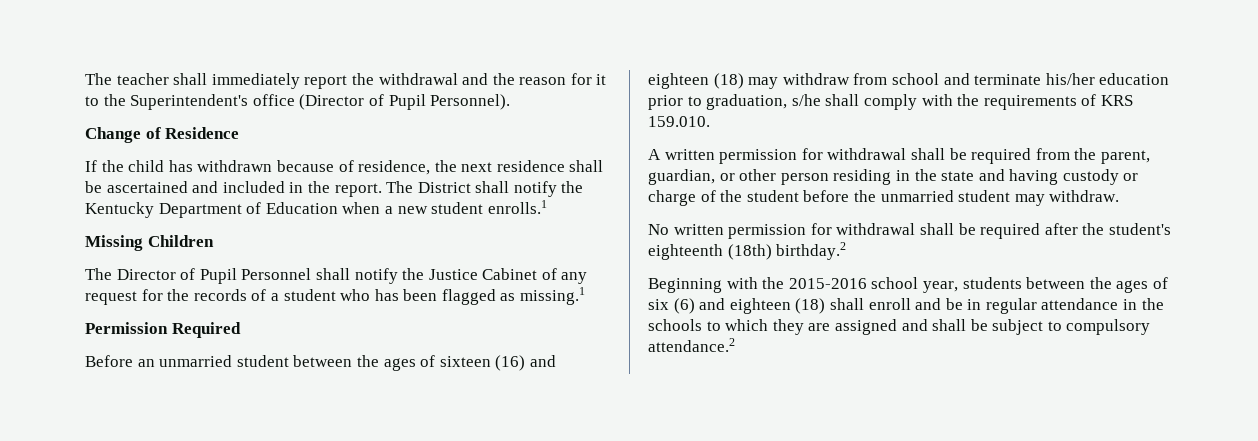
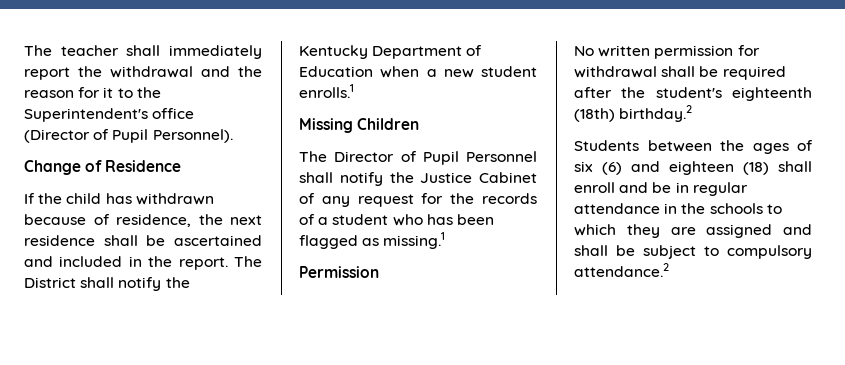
- Permission Required
- Before an unmarried student between the ages of sixteen (16) and eighteen (18) may withdraw from school and terminate his/her education prior to graduation, s/he shall comply with the requirements of KRS 159.010.
- A written permission for withdrawal shall be required from the parent, guardian, or other person residing in the state and having custody or charge of the student before the unmarried student may withdraw.
+ Permission
- Beginning with the 2015-2016 school year, students between the ages of six (6) and eighteen (18) shall enroll and be in regular attendance in the schools to which they are assigned and shall be subject to compulsory attendance.2
+ Students between the ages of six (6) and eighteen (18) shall enroll and be in regular attendance in the schools to which they are assigned and shall be subject to compulsory attendance.2

